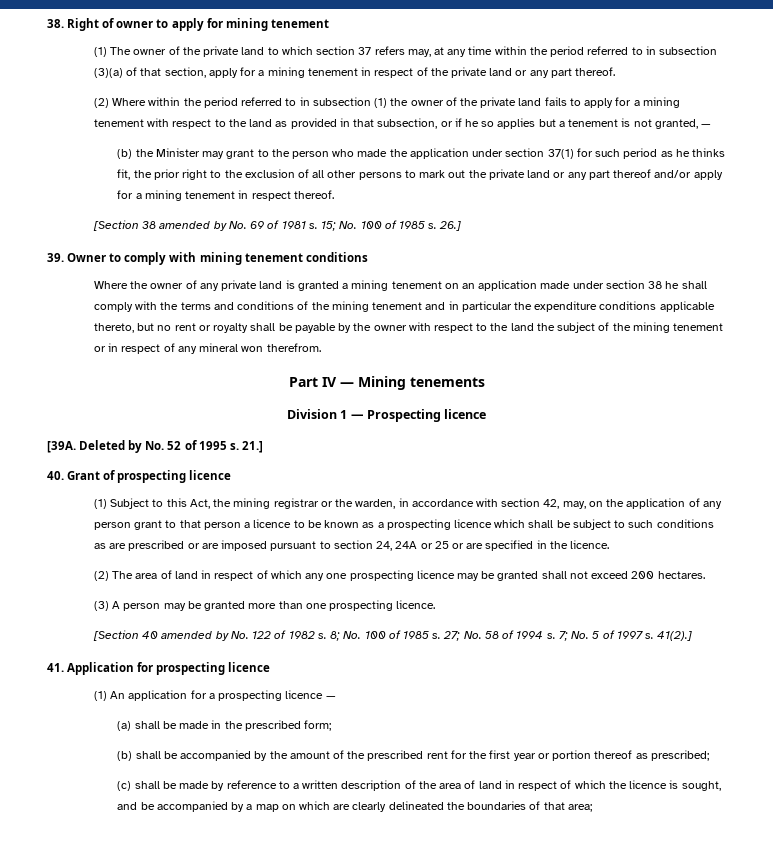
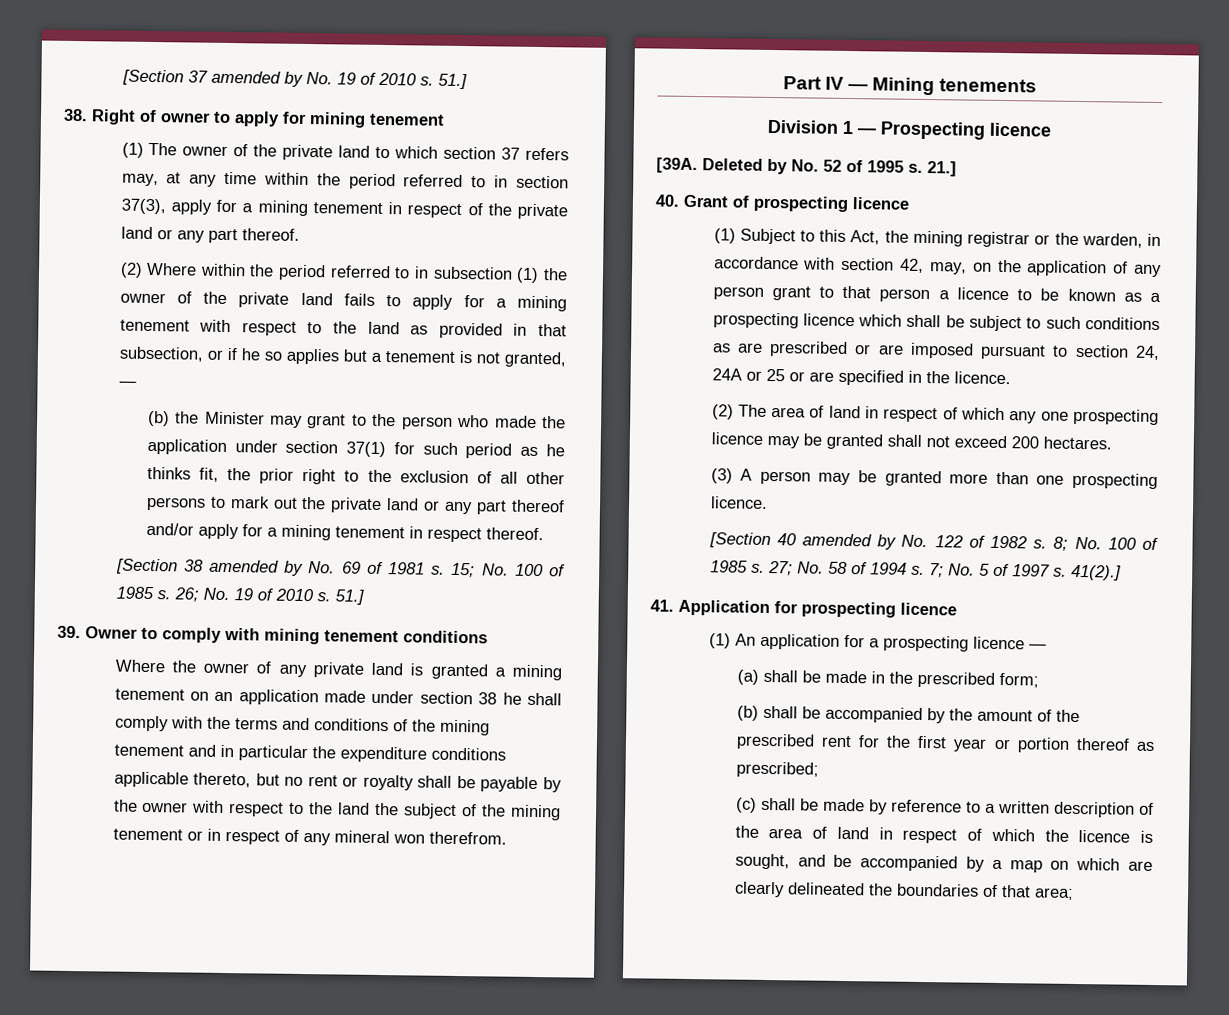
+ [Section 37 amended by No. 19 of 2010 s. 51.]
- (1) The owner of the private land to which section 37 refers may, at any time within the period referred to in subsection (3)(a) of that section, apply for a mining tenement in respect of the private land or any part thereof.
+ (1) The owner of the private land to which section 37 refers may, at any time within the period referred to in section 37(3), apply for a mining tenement in respect of the private land or any part thereof.
- 26.]
+ 26; No. 19 of 2010 s. 51.]

